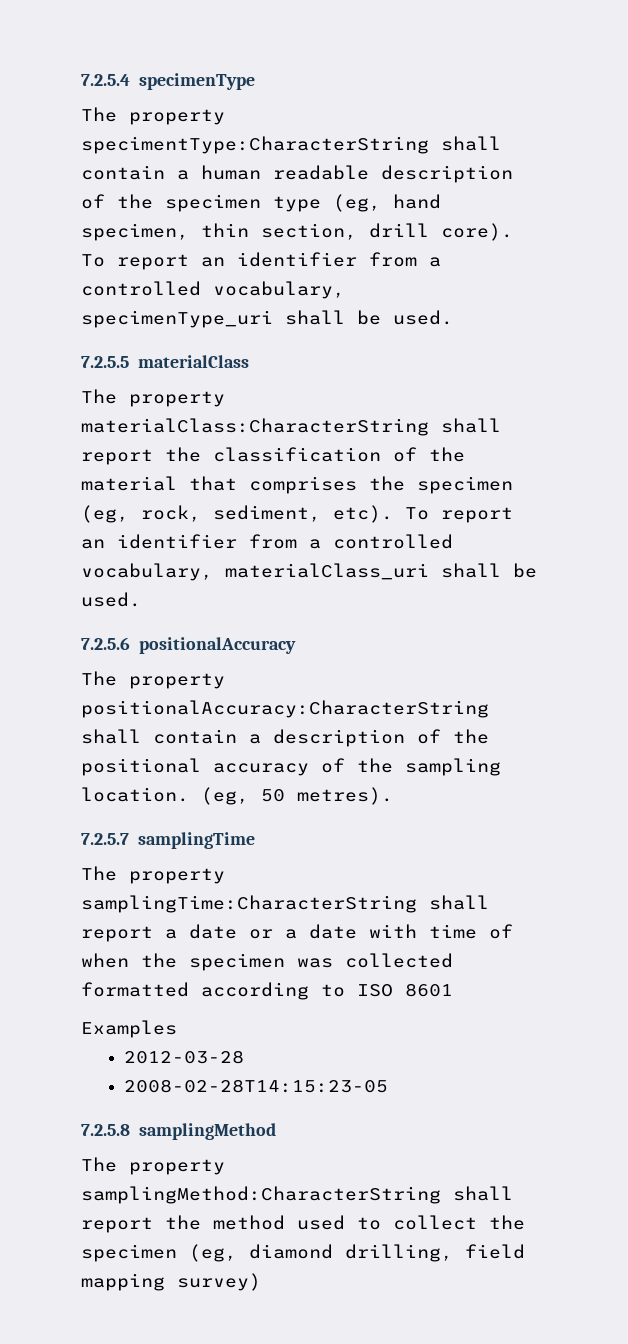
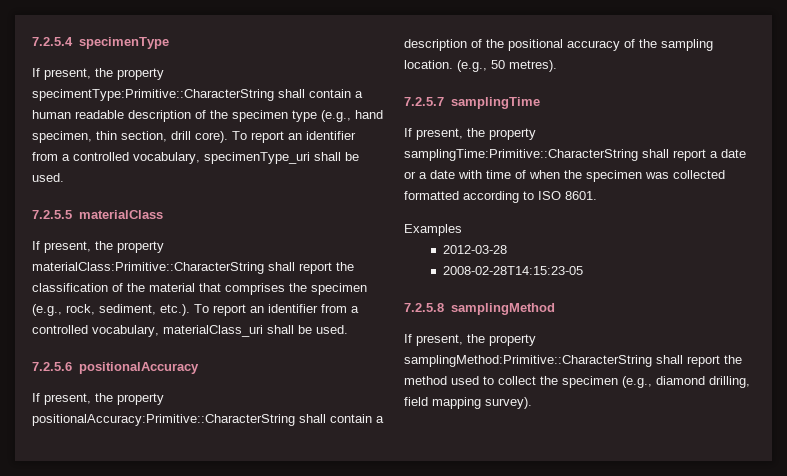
- The property specimentType:CharacterString shall contain a human readable description of the specimen type (eg, hand specimen, thin section, drill core).
+ If present, the property specimentType:Primitive::CharacterString shall contain a human readable description of the specimen type (e.g., hand specimen, thin section, drill core).
- The property materialClass:CharacterString shall report the classification of the material that comprises the specimen (eg, rock, sediment, etc). To report an identifier from a controlled vocabulary, materialClass_uri shall be used.
+ If present, the property materialClass:Primitive::CharacterString shall report the classification of the material that comprises the specimen (e.g., rock, sediment, etc.). To report an identifier from a controlled vocabulary, materialClass_uri shall be used.
- The property positionalAccuracy:CharacterString shall contain a description of the positional accuracy of the sampling location.
+ If present, the property positionalAccuracy:Primitive::CharacterString shall contain a description of the positional accuracy of the sampling location.
- (eg, 50 metres).
+ (e.g., 50 metres).
- The property samplingTime:CharacterString shall report a date or a date with time of when the specimen was collected formatted according to ISO 8601
+ If present, the property samplingTime:Primitive::CharacterString shall report a date or a date with time of when the specimen was collected formatted according to ISO 8601.
- The property samplingMethod:CharacterString shall report the method used to collect the specimen (eg, diamond drilling, field mapping survey)
+ If present, the property samplingMethod:Primitive::CharacterString shall report the method used to collect the specimen (e.g., diamond drilling, field mapping survey).

